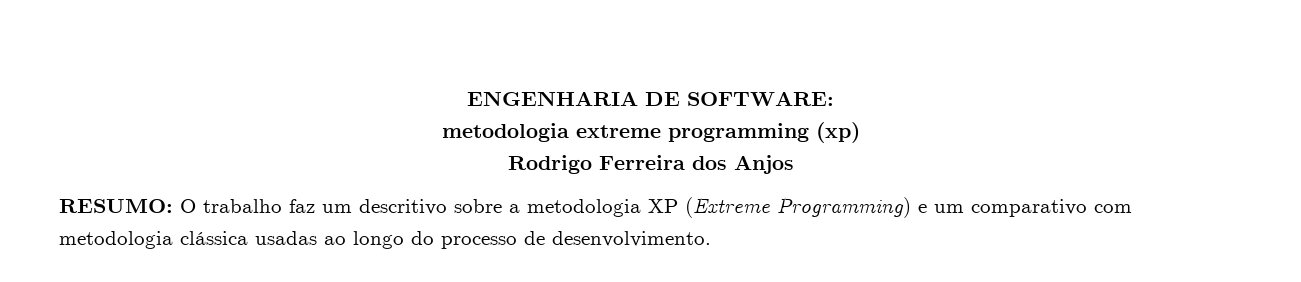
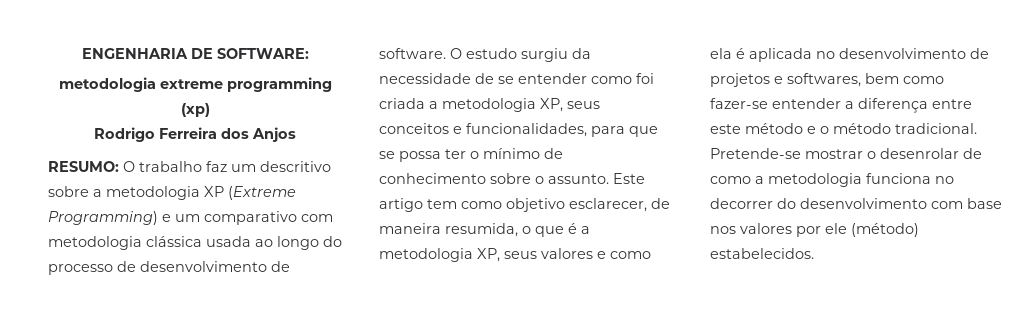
- RESUMO: O trabalho faz um descritivo sobre a metodologia XP (Extreme Programming) e um comparativo com metodologia clássica usadas ao longo do processo de desenvolvimento.
+ RESUMO: O trabalho faz um descritivo sobre a metodologia XP (Extreme Programming) e um comparativo com metodologia clássica usada ao longo do processo de desenvolvimento de software. O estudo surgiu da necessidade de se entender como foi criada a metodologia XP, seus conceitos e funcionalidades, para que se possa ter o mínimo de conhecimento sobre o assunto. Este artigo tem como objetivo esclarecer, de maneira resumida, o que é a metodologia XP, seus valores e como ela é aplicada no desenvolvimento de projetos e softwares, bem como fazer-se entender a diferença entre este método e o método tradicional. Pretende-se mostrar o desenrolar de como a metodologia funciona no decorrer do desenvolvimento com base nos valores por ele (método) estabelecidos.

